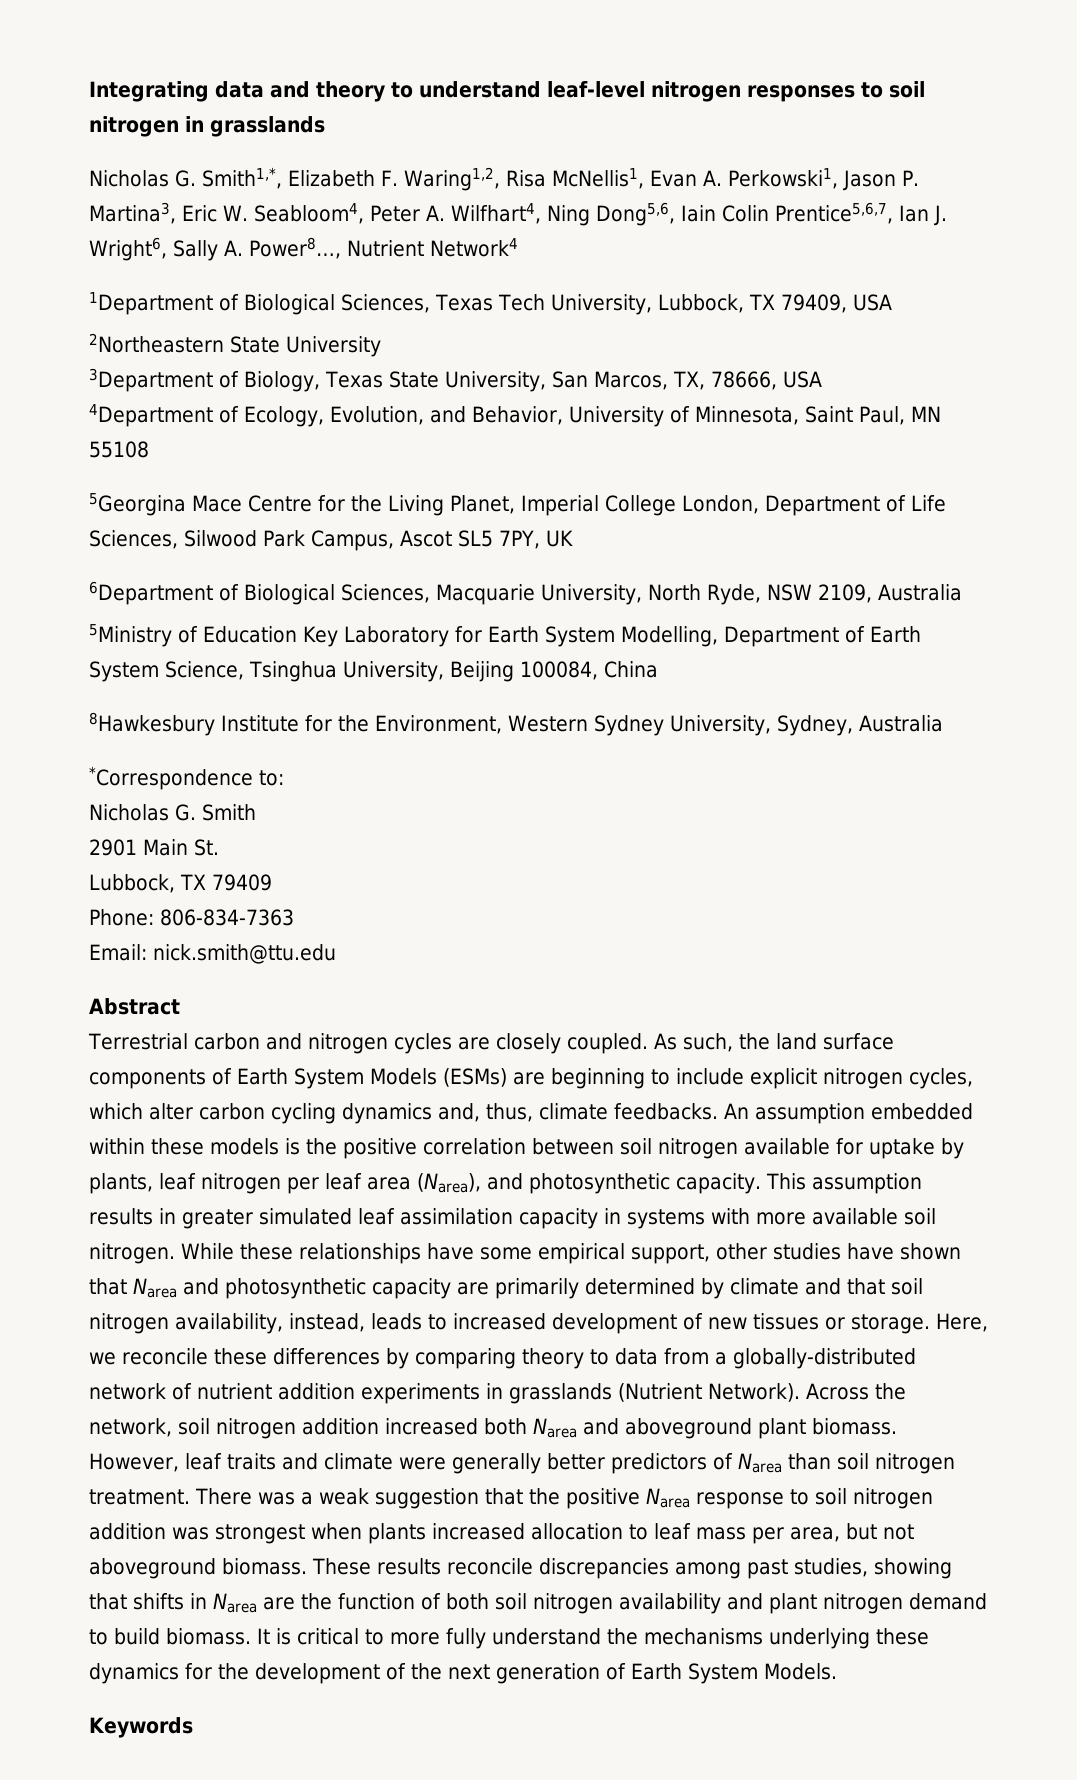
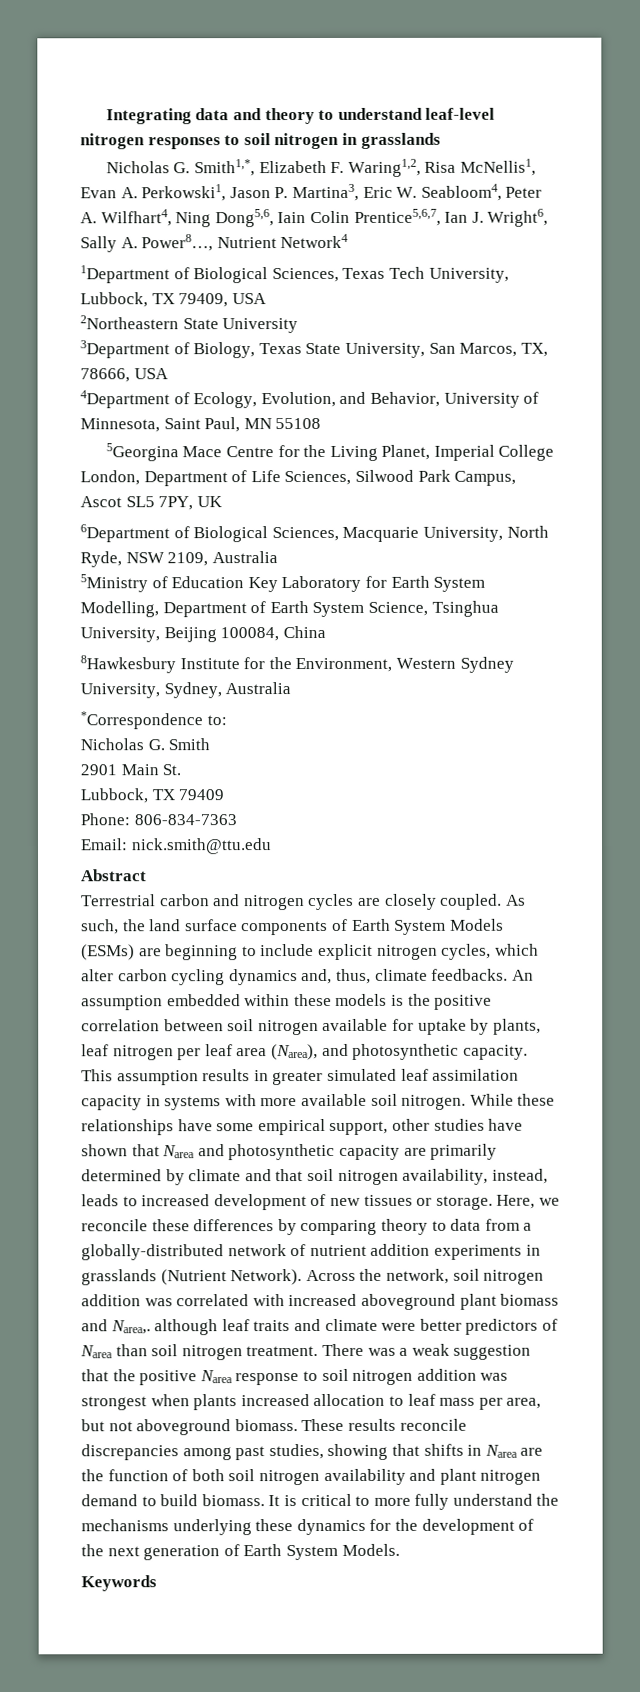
- Across the network, soil nitrogen addition increased both Narea and aboveground plant biomass. However, leaf traits and climate were generally better predictors of Narea than soil nitrogen treatment.
+ Across the network, soil nitrogen addition was correlated with increased aboveground plant biomass and Narea,. although leaf traits and climate were better predictors of Narea than soil nitrogen treatment.

